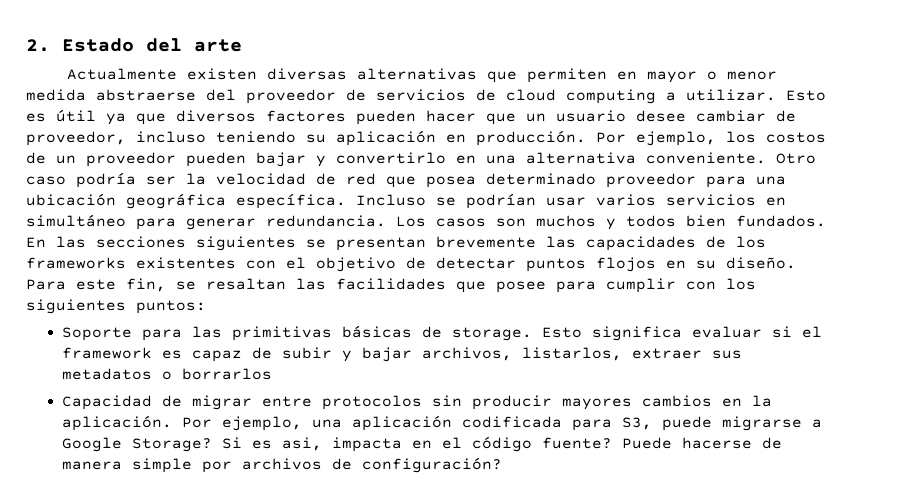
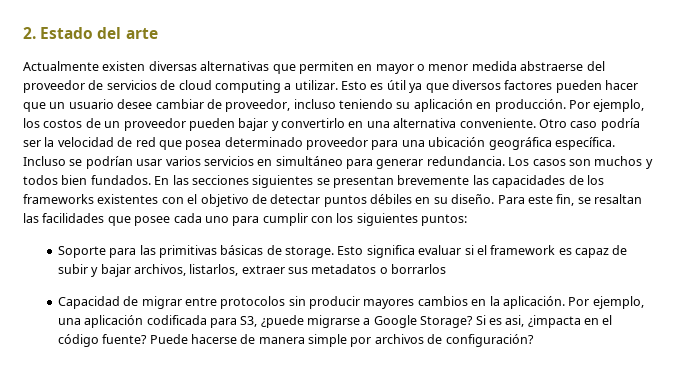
- En las secciones siguientes se presentan brevemente las capacidades de los frameworks existentes con el objetivo de detectar puntos flojos en su diseño.
+ En las secciones siguientes se presentan brevemente las capacidades de los frameworks existentes con el objetivo de detectar puntos débiles en su diseño.
- Para este fin, se resaltan las facilidades que posee para cumplir con los siguientes puntos:
+ Para este fin, se resaltan las facilidades que posee cada uno para cumplir con los siguientes puntos:
- Por ejemplo, una aplicación codificada para S3, puede migrarse a Google Storage?
+ Por ejemplo, una aplicación codificada para S3, ¿puede migrarse a Google Storage?
- Si es asi, impacta en el código fuente?
+ Si es asi, ¿impacta en el código fuente?

